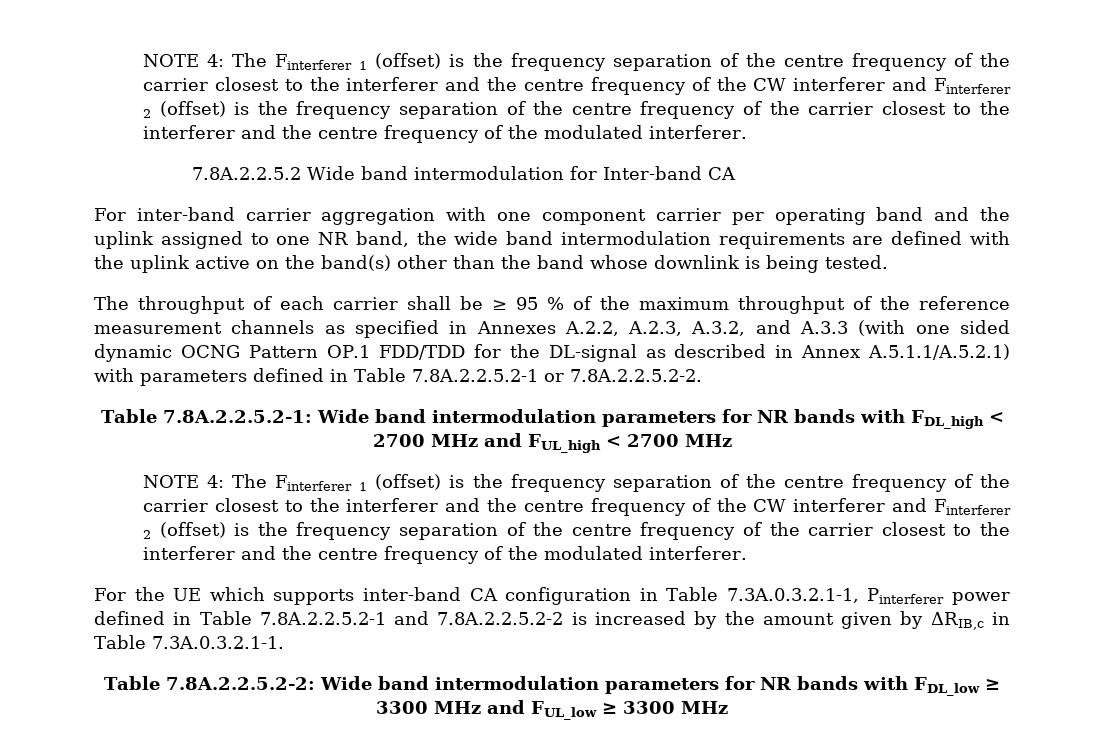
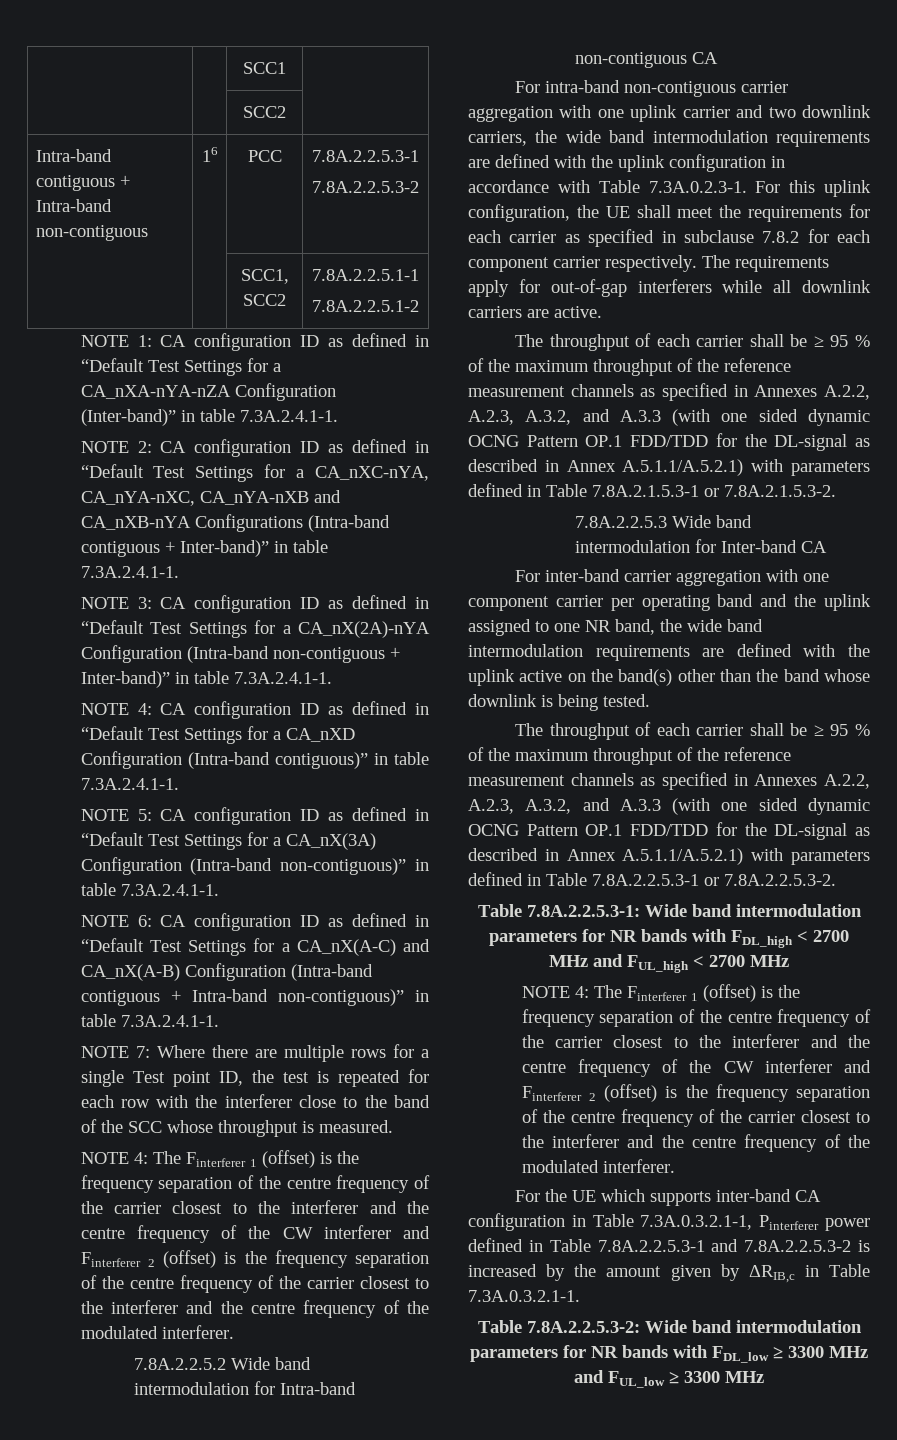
+ | | SCC1 |
+ | | SCC2 |
+ Intra-band contiguous + Intra-band non-contiguous | 16 | PCC | 7.8A.2.2.5.3-1
+ 7.8A.2.2.5.3-2
+ | | SCC1, SCC2 | 7.8A.2.2.5.1-1
+ 7.8A.2.2.5.1-2
+ NOTE 1: CA configuration ID as defined in “Default Test Settings for a CA_nXA-nYA-nZA Configuration (Inter-band)” in table 7.3A.2.4.1-1.
+ NOTE 2: CA configuration ID as defined in “Default Test Settings for a CA_nXC-nYA, CA_nYA-nXC, CA_nYA-nXB and CA_nXB-nYA Configurations (Intra-band contiguous + Inter-band)” in table 7.3A.2.4.1-1.
+ NOTE 3: CA configuration ID as defined in “Default Test Settings for a CA_nX(2A)-nYA Configuration (Intra-band non-contiguous + Inter-band)” in table 7.3A.2.4.1-1.
+ NOTE 4: CA configuration ID as defined in “Default Test Settings for a CA_nXD Configuration (Intra-band contiguous)” in table 7.3A.2.4.1-1.
+ NOTE 5: CA configuration ID as defined in “Default Test Settings for a CA_nX(3A) Configuration (Intra-band non-contiguous)” in table 7.3A.2.4.1-1.
+ NOTE 6: CA configuration ID as defined in “Default Test Settings for a CA_nX(A-C) and CA_nX(A-B) Configuration (Intra-band contiguous + Intra-band non-contiguous)” in table 7.3A.2.4.1-1.
+ NOTE 7: Where there are multiple rows for a single Test point ID, the test is repeated for each row with the interferer close to the band of the SCC whose throughput is measured.
- 7.8A.2.2.5.2 Wide band intermodulation for Inter-band CA
+ 7.8A.2.2.5.2 Wide band intermodulation for Intra-band non-contiguous CA
+ For intra-band non-contiguous carrier aggregation with one uplink carrier and two downlink carriers, the wide band intermodulation requirements are defined with the uplink configuration in accordance with Table 7.3A.0.2.3-1. For this uplink configuration, the UE shall meet the requirements for each carrier as specified in subclause 7.8.2 for each component carrier respectively. The requirements apply for out-of-gap interferers while all downlink carriers are active.
+ The throughput of each carrier shall be ≥ 95 % of the maximum throughput of the reference measurement channels as specified in Annexes A.2.2, A.2.3, A.3.2, and A.3.3 (with one sided dynamic OCNG Pattern OP.1 FDD/TDD for the DL-signal as described in Annex A.5.1.1/A.5.2.1) with parameters defined in Table 7.8A.2.1.5.3-1 or 7.8A.2.1.5.3-2.
+ 7.8A.2.2.5.3 Wide band intermodulation for Inter-band CA
- The throughput of each carrier shall be ≥ 95 % of the maximum throughput of the reference measurement channels as specified in Annexes A.2.2, A.2.3, A.3.2, and A.3.3 (with one sided dynamic OCNG Pattern OP.1 FDD/TDD for the DL-signal as described in Annex A.5.1.1/A.5.2.1) with parameters defined in Table 7.8A.2.2.5.2-1 or 7.8A.2.2.5.2-2.
- Table 7.8A.2.2.5.2-1:
+ The throughput of each carrier shall be ≥ 95 % of the maximum throughput of the reference measurement channels as specified in Annexes A.2.2, A.2.3, A.3.2, and A.3.3 (with one sided dynamic OCNG Pattern OP.1 FDD/TDD for the DL-signal as described in Annex A.5.1.1/A.5.2.1) with parameters defined in Table 7.8A.2.2.5.3-1 or 7.8A.2.2.5.3-2.
+ Table 7.8A.2.2.5.3-1:
- For the UE which supports inter-band CA configuration in Table 7.3A.0.3.2.1-1, Pinterferer power defined in Table 7.8A.2.2.5.2-1 and 7.8A.2.2.5.2-2 is increased by the amount given by ΔRIB,c in Table 7.3A.0.3.2.1-1.
+ For the UE which supports inter-band CA configuration in Table 7.3A.0.3.2.1-1, Pinterferer power defined in Table 7.8A.2.2.5.3-1 and 7.8A.2.2.5.3-2 is increased by the amount given by ΔRIB,c in Table 7.3A.0.3.2.1-1.
- Table 7.8A.2.2.5.2-2: Wide band intermodulation parameters for NR bands with FDL_low ≥ 3300 MHz and FUL_low ≥ 3300 MHz
+ Table 7.8A.2.2.5.3-2: Wide band intermodulation parameters for NR bands with FDL_low ≥ 3300 MHz and FUL_low ≥ 3300 MHz

